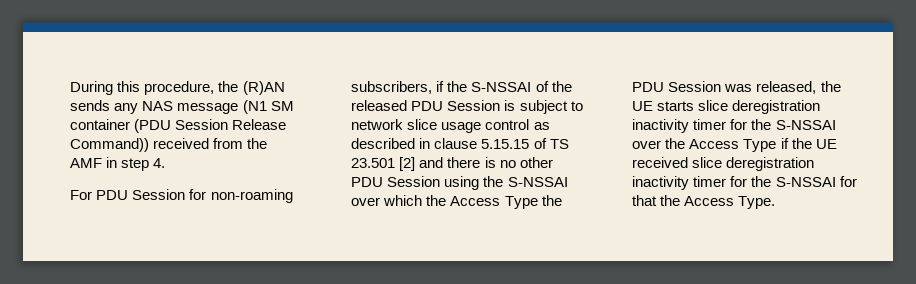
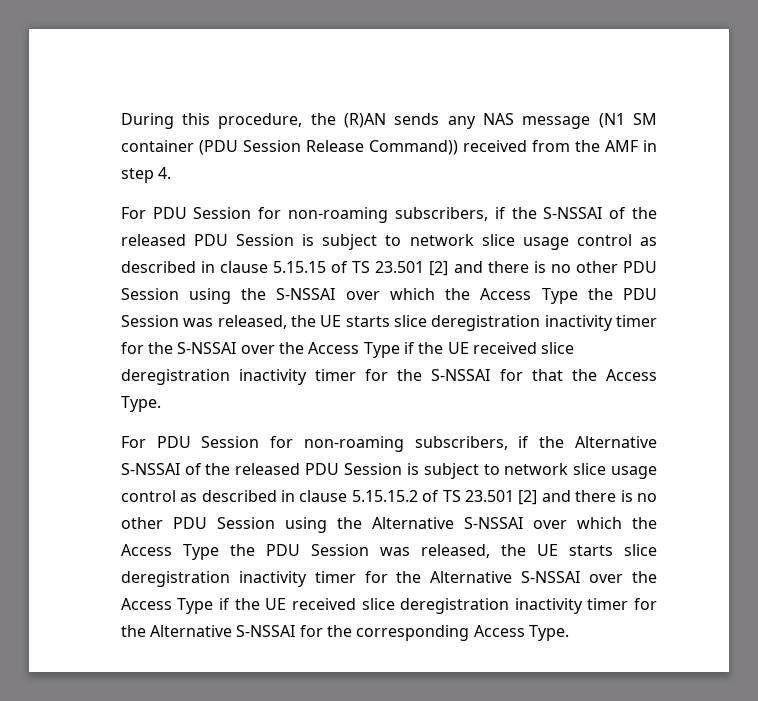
+ For PDU Session for non-roaming subscribers, if the Alternative S-NSSAI of the released PDU Session is subject to network slice usage control as described in clause 5.15.15.2 of TS 23.501 [2] and there is no other PDU Session using the Alternative S-NSSAI over which the Access Type the PDU Session was released, the UE starts slice deregistration inactivity timer for the Alternative S-NSSAI over the Access Type if the UE received slice deregistration inactivity timer for the Alternative S-NSSAI for the corresponding Access Type.

